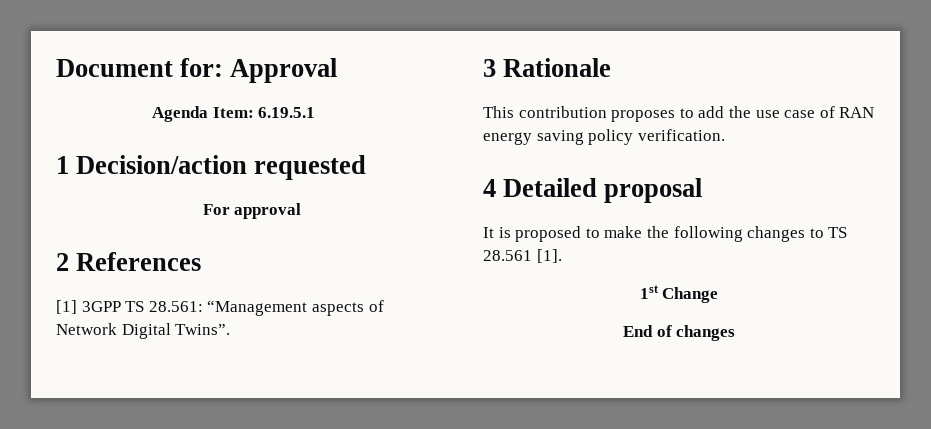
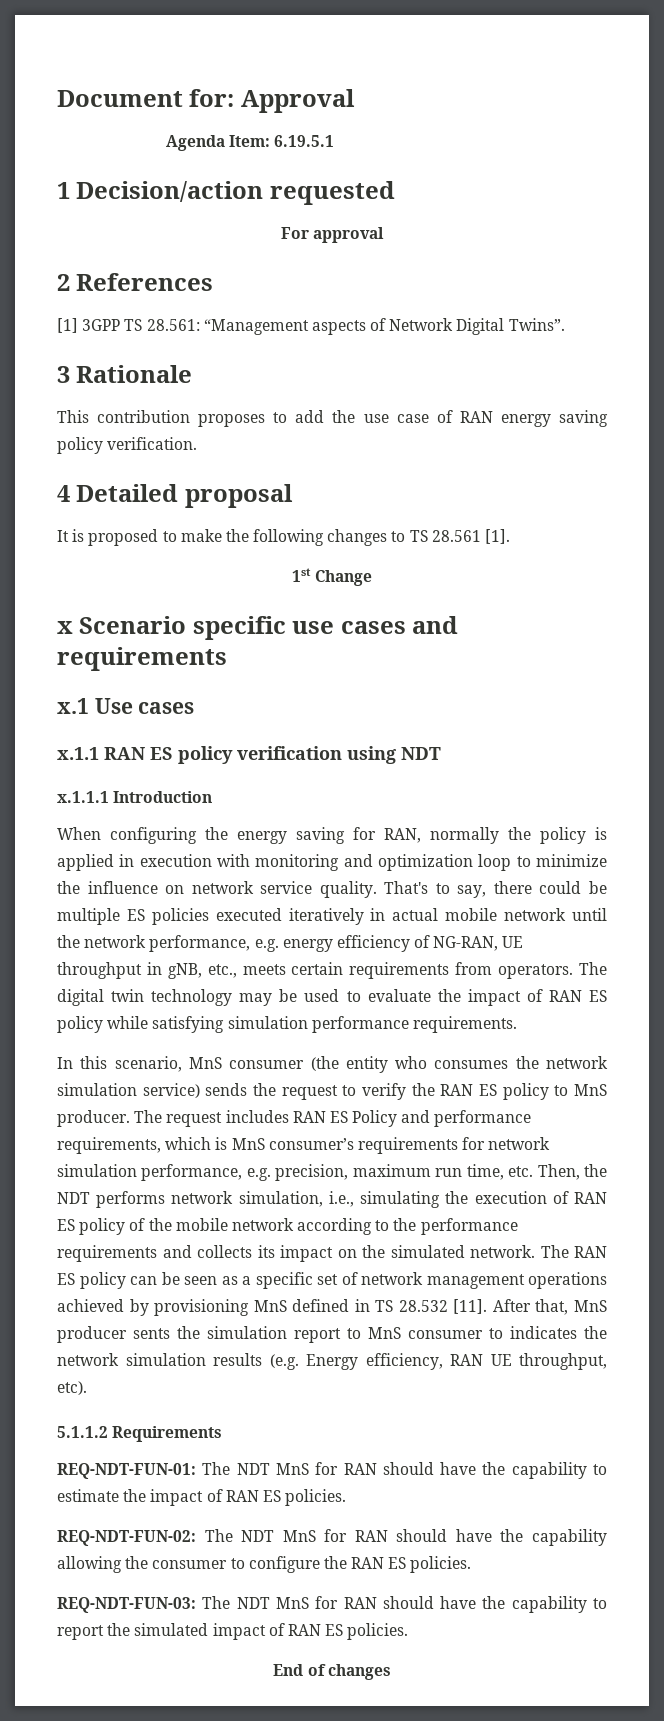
+ x Scenario specific use cases and requirements
+ x.1 Use cases
+ x.1.1 RAN ES policy verification using NDT
+ x.1.1.1 Introduction
+ When configuring the energy saving for RAN, normally the policy is applied in execution with monitoring and optimization loop to minimize the influence on network service quality. That's to say, there could be multiple ES policies executed iteratively in actual mobile network until the network performance, e.g. energy efficiency of NG-RAN, UE throughput in gNB, etc., meets certain requirements from operators. The digital twin technology may be used to evaluate the impact of RAN ES policy while satisfying simulation performance requirements.
+ In this scenario, MnS consumer (the entity who consumes the network simulation service) sends the request to verify the RAN ES policy to MnS producer. The request includes RAN ES Policy and performance requirements, which is MnS consumer’s requirements for network simulation performance, e.g. precision, maximum run time, etc. Then, the NDT performs network simulation, i.e., simulating the execution of RAN ES policy of the mobile network according to the performance requirements and collects its impact on the simulated network. The RAN ES policy can be seen as a specific set of network management operations achieved by provisioning MnS defined in TS 28.532 [11]. After that, MnS producer sents the simulation report to MnS consumer to indicates the network simulation results (e.g. Energy efficiency, RAN UE throughput, etc).
+ 5.1.1.2 Requirements
+ REQ-NDT-FUN-01: The NDT MnS for RAN should have the capability to estimate the impact of RAN ES policies.
+ REQ-NDT-FUN-02: The NDT MnS for RAN should have the capability allowing the consumer to configure the RAN ES policies.
+ REQ-NDT-FUN-03: The NDT MnS for RAN should have the capability to report the simulated impact of RAN ES policies.

